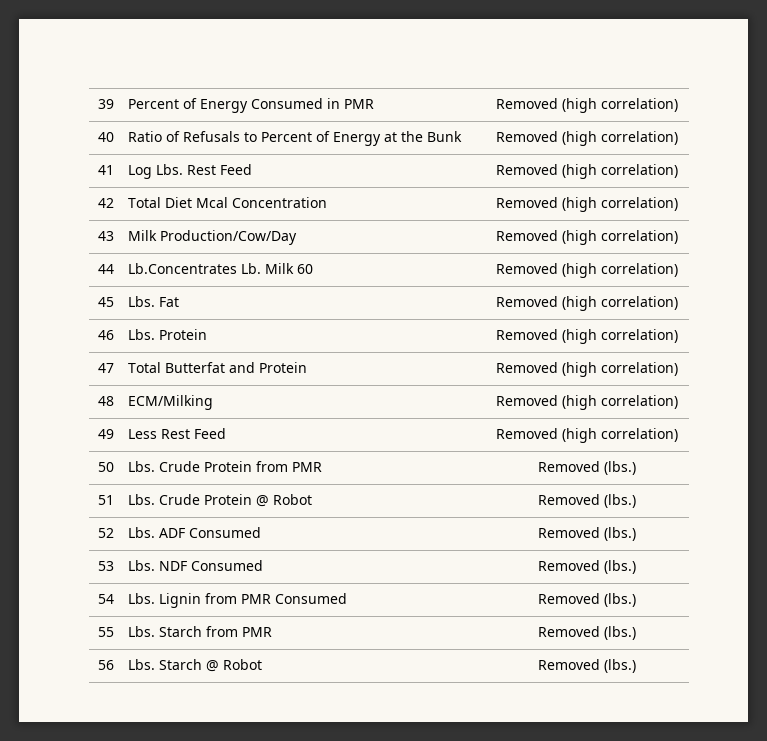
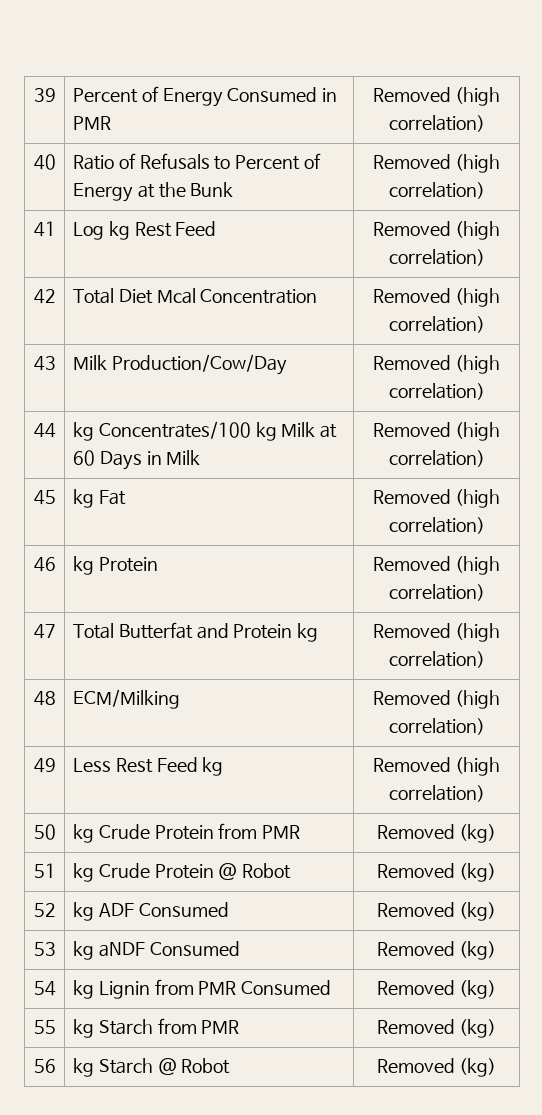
- 41 | Log Lbs. Rest Feed | Removed (high correlation)
+ 41 | Log kg Rest Feed | Removed (high correlation)
- 44 | Lb.Concentrates Lb. Milk 60 | Removed (high correlation)
+ 44 | kg Concentrates/100 kg Milk at 60 Days in Milk | Removed (high correlation)
- 45 | Lbs. Fat | Removed (high correlation)
+ 45 | kg Fat | Removed (high correlation)
- 46 | Lbs. Protein | Removed (high correlation)
+ 46 | kg Protein | Removed (high correlation)
- 47 | Total Butterfat and Protein | Removed (high correlation)
+ 47 | Total Butterfat and Protein kg | Removed (high correlation)
- 49 | Less Rest Feed | Removed (high correlation)
+ 49 | Less Rest Feed kg | Removed (high correlation)
- 50 | Lbs. Crude Protein from PMR | Removed (lbs.)
+ 50 | kg Crude Protein from PMR | Removed (kg)
- 51 | Lbs. Crude Protein @ Robot | Removed (lbs.)
+ 51 | kg Crude Protein @ Robot | Removed (kg)
- 52 | Lbs. ADF Consumed | Removed (lbs.)
+ 52 | kg ADF Consumed | Removed (kg)
- 53 | Lbs. NDF Consumed | Removed (lbs.)
+ 53 | kg aNDF Consumed | Removed (kg)
- 54 | Lbs. Lignin from PMR Consumed | Removed (lbs.)
+ 54 | kg Lignin from PMR Consumed | Removed (kg)
- 55 | Lbs. Starch from PMR | Removed (lbs.)
+ 55 | kg Starch from PMR | Removed (kg)
- 56 | Lbs. Starch @ Robot | Removed (lbs.)
+ 56 | kg Starch @ Robot | Removed (kg)

